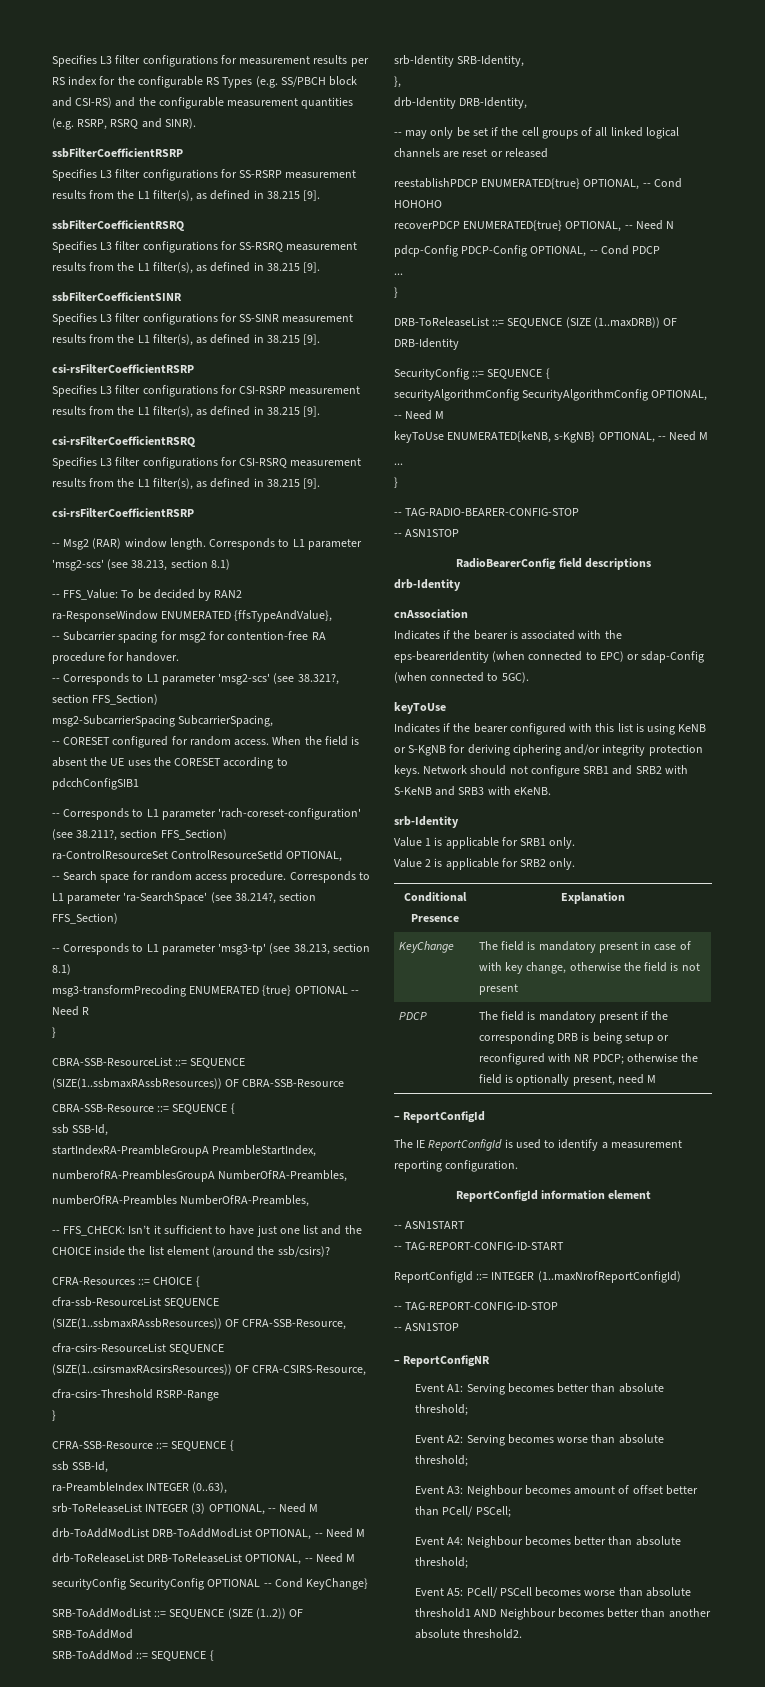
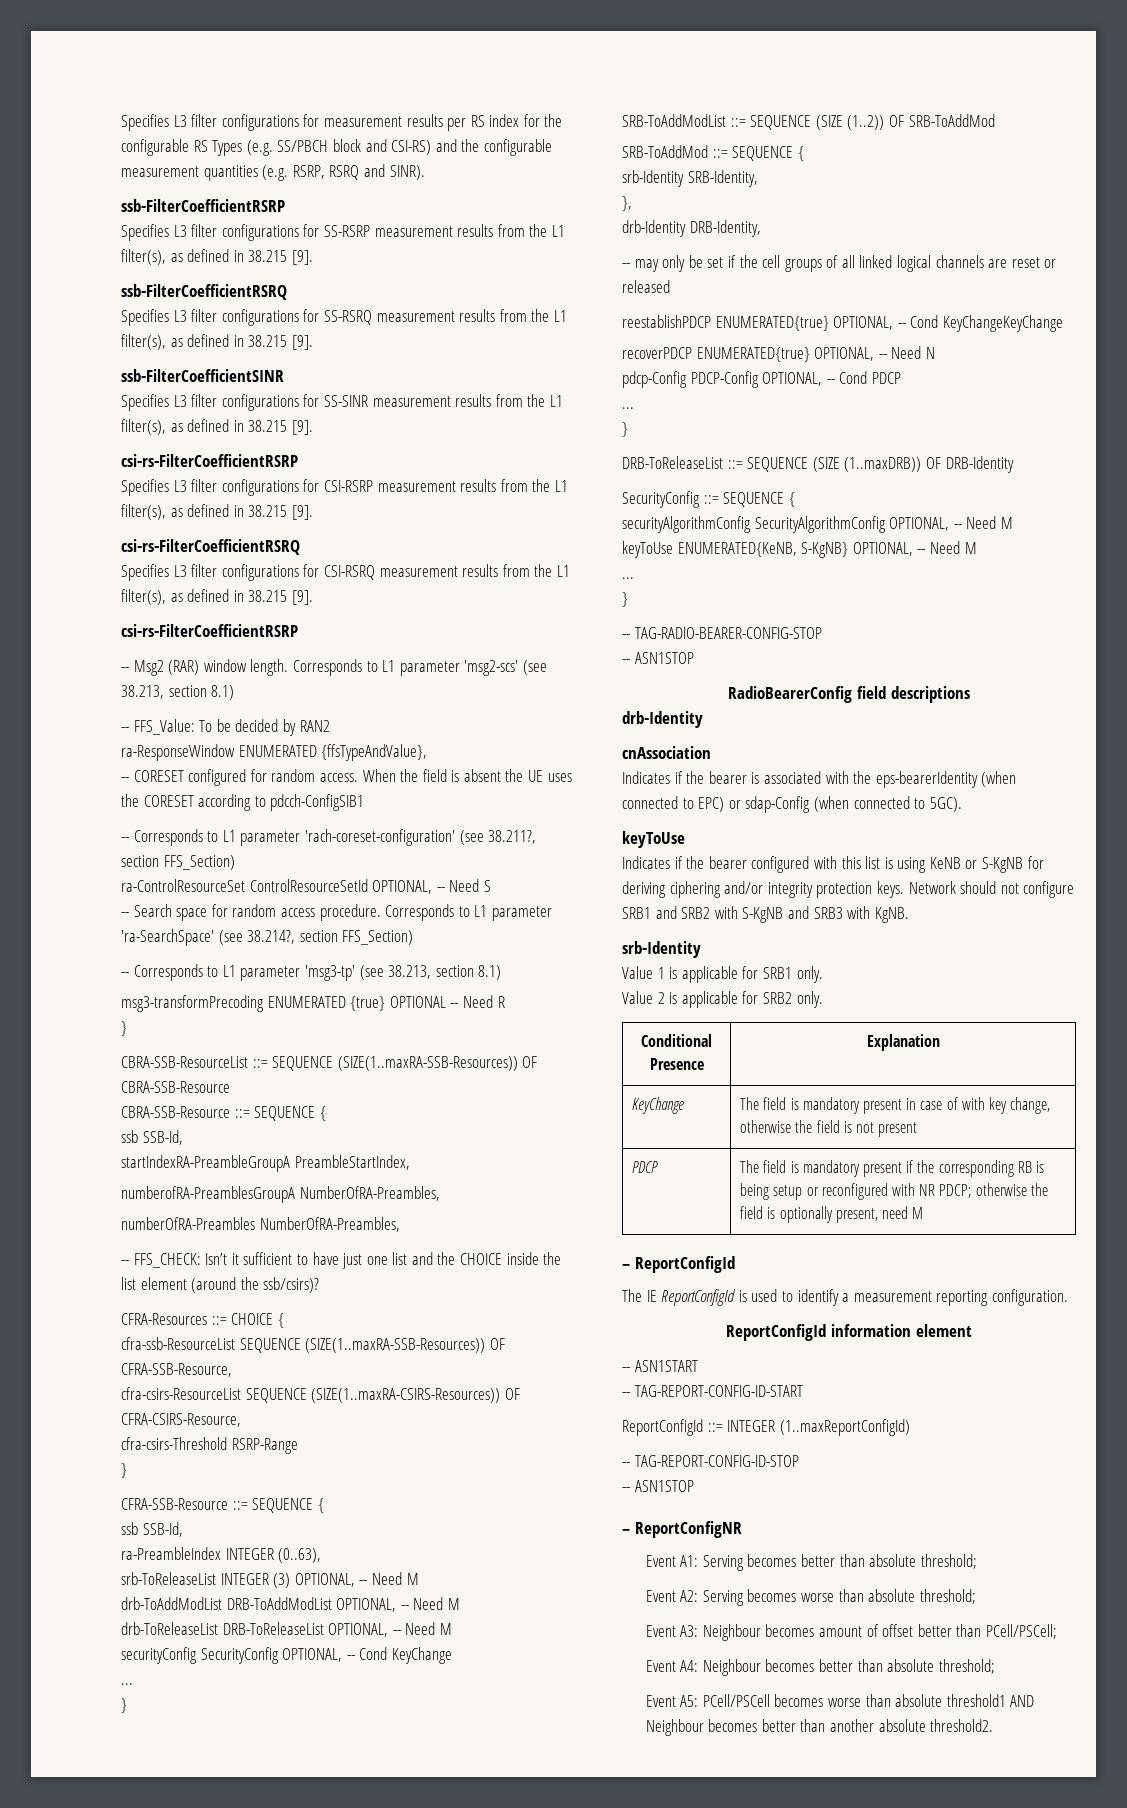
- ssbFilterCoefficientRSRP
+ ssb-FilterCoefficientRSRP
- ssbFilterCoefficientRSRQ
+ ssb-FilterCoefficientRSRQ
- ssbFilterCoefficientSINR
+ ssb-FilterCoefficientSINR
  Specifies L3 filter configurations for SS-SINR measurement results from the L1 filter(s), as defined in 38.215 [9].
- csi-rsFilterCoefficientRSRP
+ csi-rs-FilterCoefficientRSRP
- csi-rsFilterCoefficientRSRQ
+ csi-rs-FilterCoefficientRSRQ
  Specifies L3 filter configurations for CSI-RSRQ measurement results from the L1 filter(s), as defined in 38.215 [9].
- csi-rsFilterCoefficientRSRP
+ csi-rs-FilterCoefficientRSRP
- -- Subcarrier spacing for msg2 for contention-free RA procedure for handover.
- -- Corresponds to L1 parameter 'msg2-scs' (see 38.321?, section FFS_Section)
- msg2-SubcarrierSpacing SubcarrierSpacing,
- When the field is absent the UE uses the CORESET according to pdcchConfigSIB1
+ When the field is absent the UE uses the CORESET according to pdcch-ConfigSIB1
- ra-ControlResourceSet ControlResourceSetId OPTIONAL,
+ ra-ControlResourceSet ControlResourceSetId OPTIONAL, -- Need S
- CBRA-SSB-ResourceList ::= SEQUENCE (SIZE(1..ssbmaxRAssbResources)) OF CBRA-SSB-Resource
+ CBRA-SSB-ResourceList ::= SEQUENCE (SIZE(1..maxRA-SSB-Resources)) OF CBRA-SSB-Resource
- cfra-ssb-ResourceList SEQUENCE (SIZE(1..ssbmaxRAssbResources)) OF CFRA-SSB-Resource,
+ cfra-ssb-ResourceList SEQUENCE (SIZE(1..maxRA-SSB-Resources)) OF CFRA-SSB-Resource,
- cfra-csirs-ResourceList SEQUENCE (SIZE(1..csirsmaxRAcsirsResources)) OF CFRA-CSIRS-Resource,
+ cfra-csirs-ResourceList SEQUENCE (SIZE(1..maxRA-CSIRS-Resources)) OF CFRA-CSIRS-Resource,
- securityConfig SecurityConfig OPTIONAL -- Cond KeyChange}
+ securityConfig SecurityConfig OPTIONAL, -- Cond KeyChange
+ ...
+ }
- reestablishPDCP ENUMERATED{true} OPTIONAL, -- Cond HOHOHO
+ reestablishPDCP ENUMERATED{true} OPTIONAL, -- Cond KeyChangeKeyChange
- keyToUse ENUMERATED{keNB, s-KgNB} OPTIONAL, -- Need M
+ keyToUse ENUMERATED{KeNB, S-KgNB} OPTIONAL, -- Need M
- Network should not configure SRB1 and SRB2 with S-KeNB and SRB3 with eKeNB.
+ Network should not configure SRB1 and SRB2 with S-KgNB and SRB3 with KgNB.
- PDCP | The field is mandatory present if the corresponding DRB is being setup or reconfigured with NR PDCP; otherwise the field is optionally present, need M
+ PDCP | The field is mandatory present if the corresponding RB is being setup or reconfigured with NR PDCP; otherwise the field is optionally present, need M
- ReportConfigId ::= INTEGER (1..maxNrofReportConfigId)
+ ReportConfigId ::= INTEGER (1..maxReportConfigId)
- Event A3: Neighbour becomes amount of offset better than PCell/ PSCell;
+ Event A3: Neighbour becomes amount of offset better than PCell/PSCell;
- Event A5: PCell/ PSCell becomes worse than absolute threshold1 AND Neighbour becomes better than another absolute threshold2.
+ Event A5: PCell/PSCell becomes worse than absolute threshold1 AND Neighbour becomes better than another absolute threshold2.

